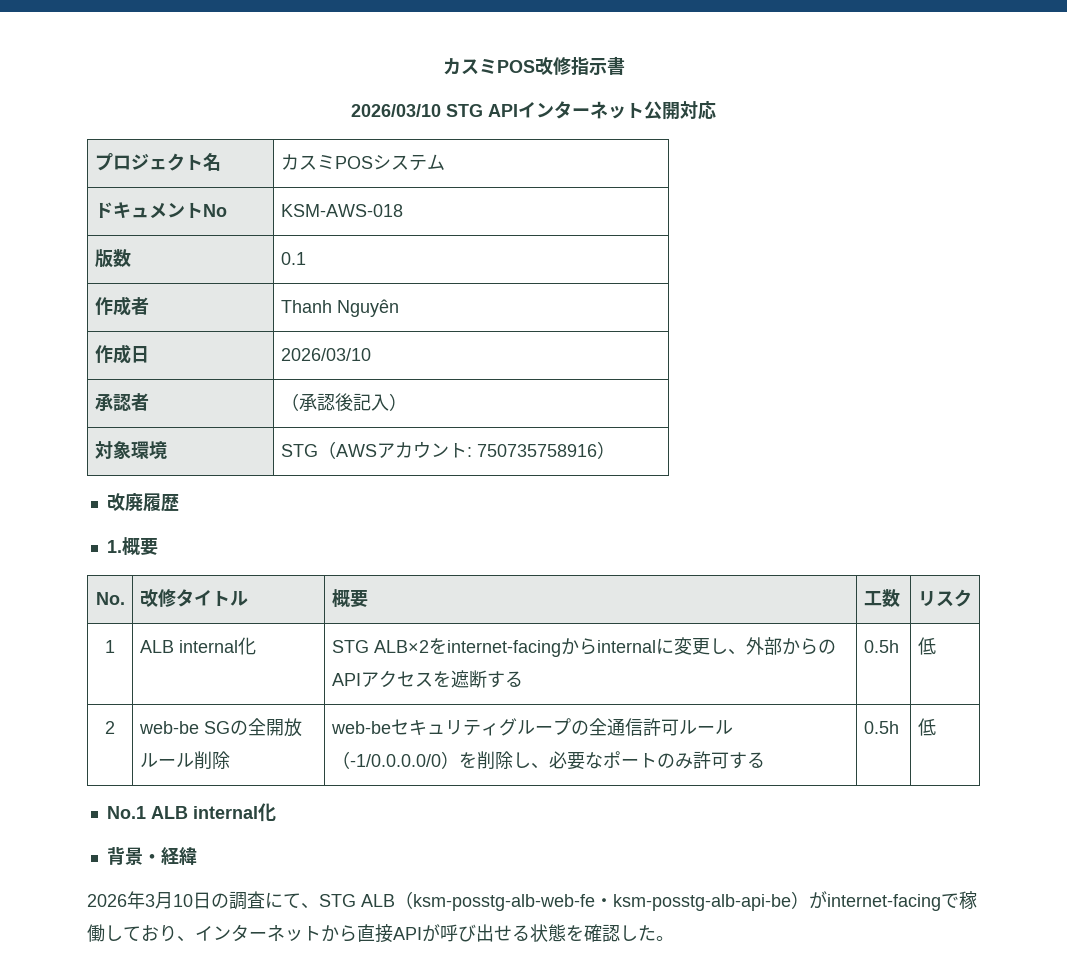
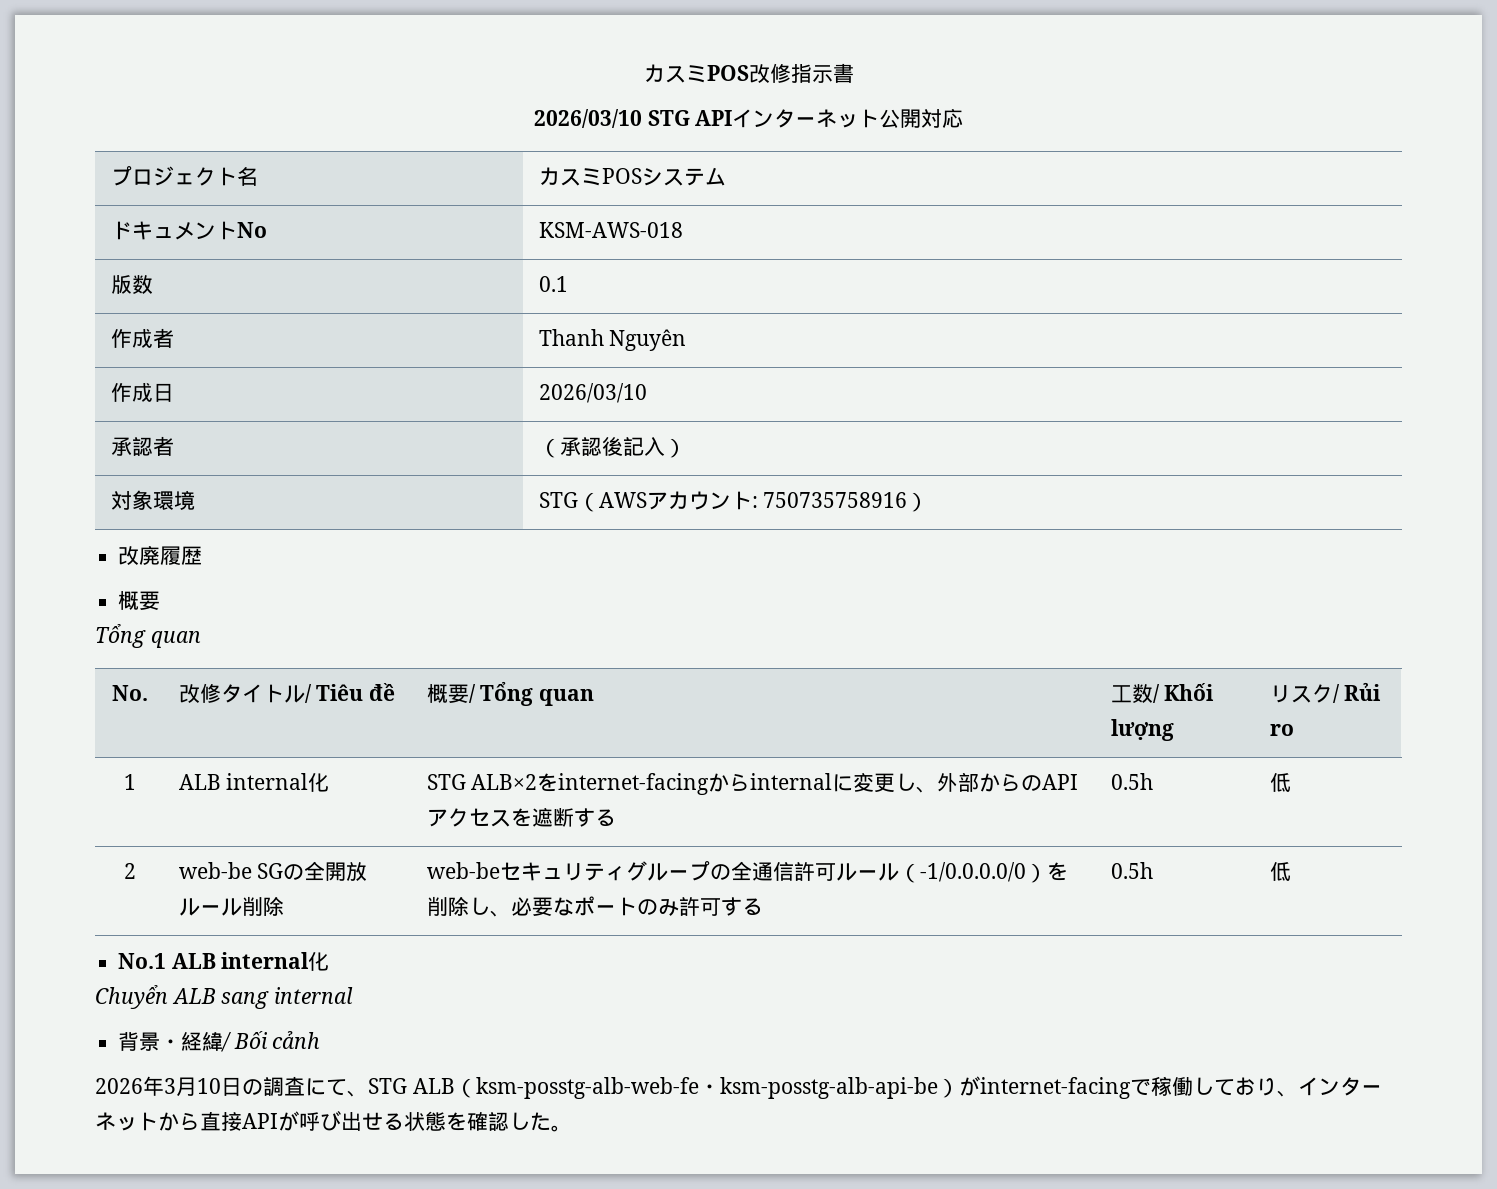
  改廃履歴
- 1.概要
+ 概要
+ Tổng quan
- No. | 改修タイトル | 概要 | 工数 | リスク
+ No. | 改修タイトル/ Tiêu đề | 概要/ Tổng quan | 工数/ Khối lượng | リスク/ Rủi ro
+ Chuyển ALB sang internal
- 背景・経緯
+ 背景・経緯/ Bối cảnh

